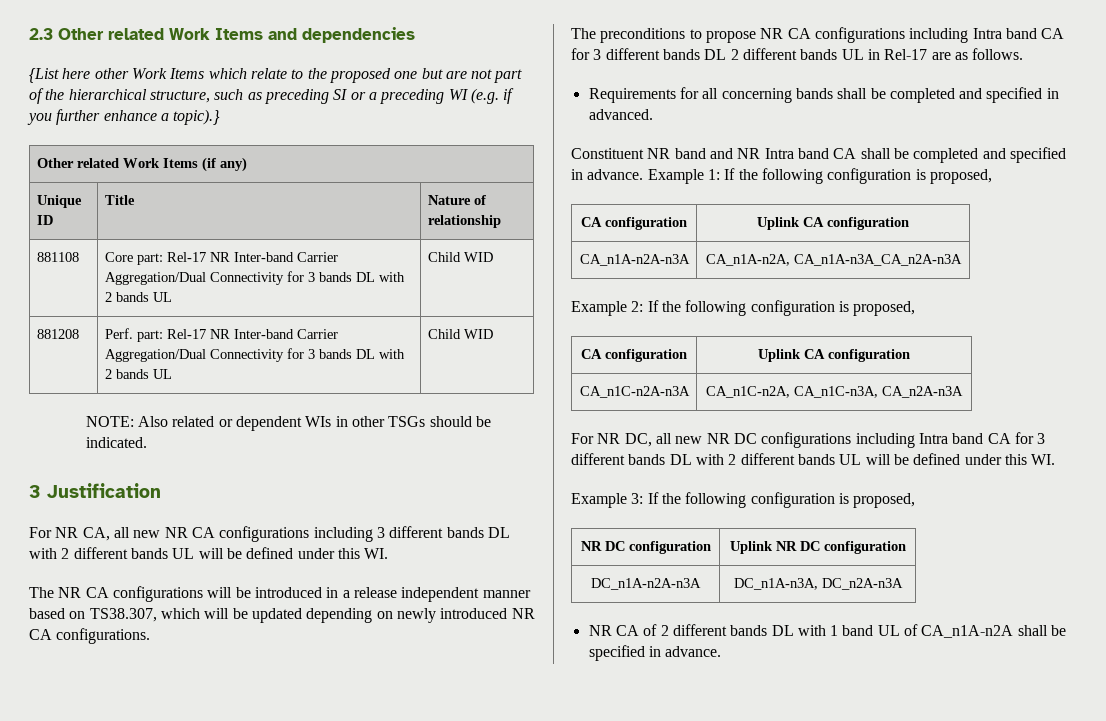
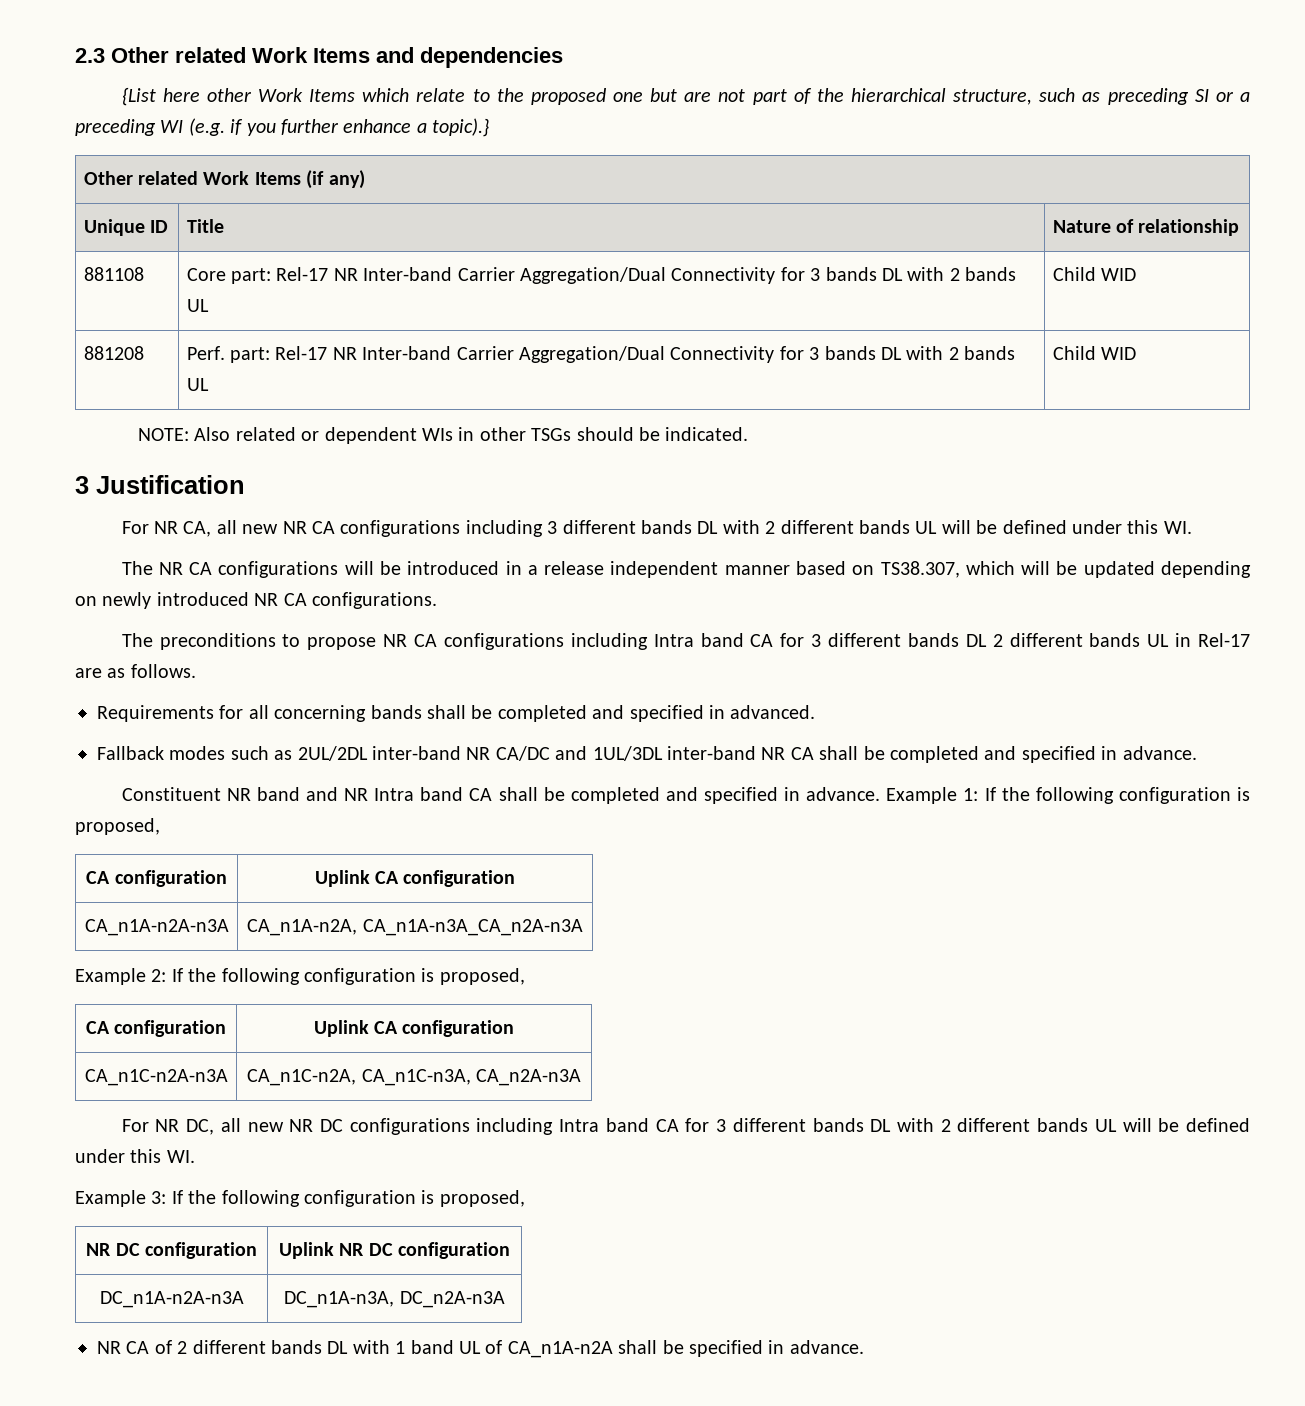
+ Fallback modes such as 2UL/2DL inter-band NR CA/DC and 1UL/3DL inter-band NR CA shall be completed and specified in advance.

